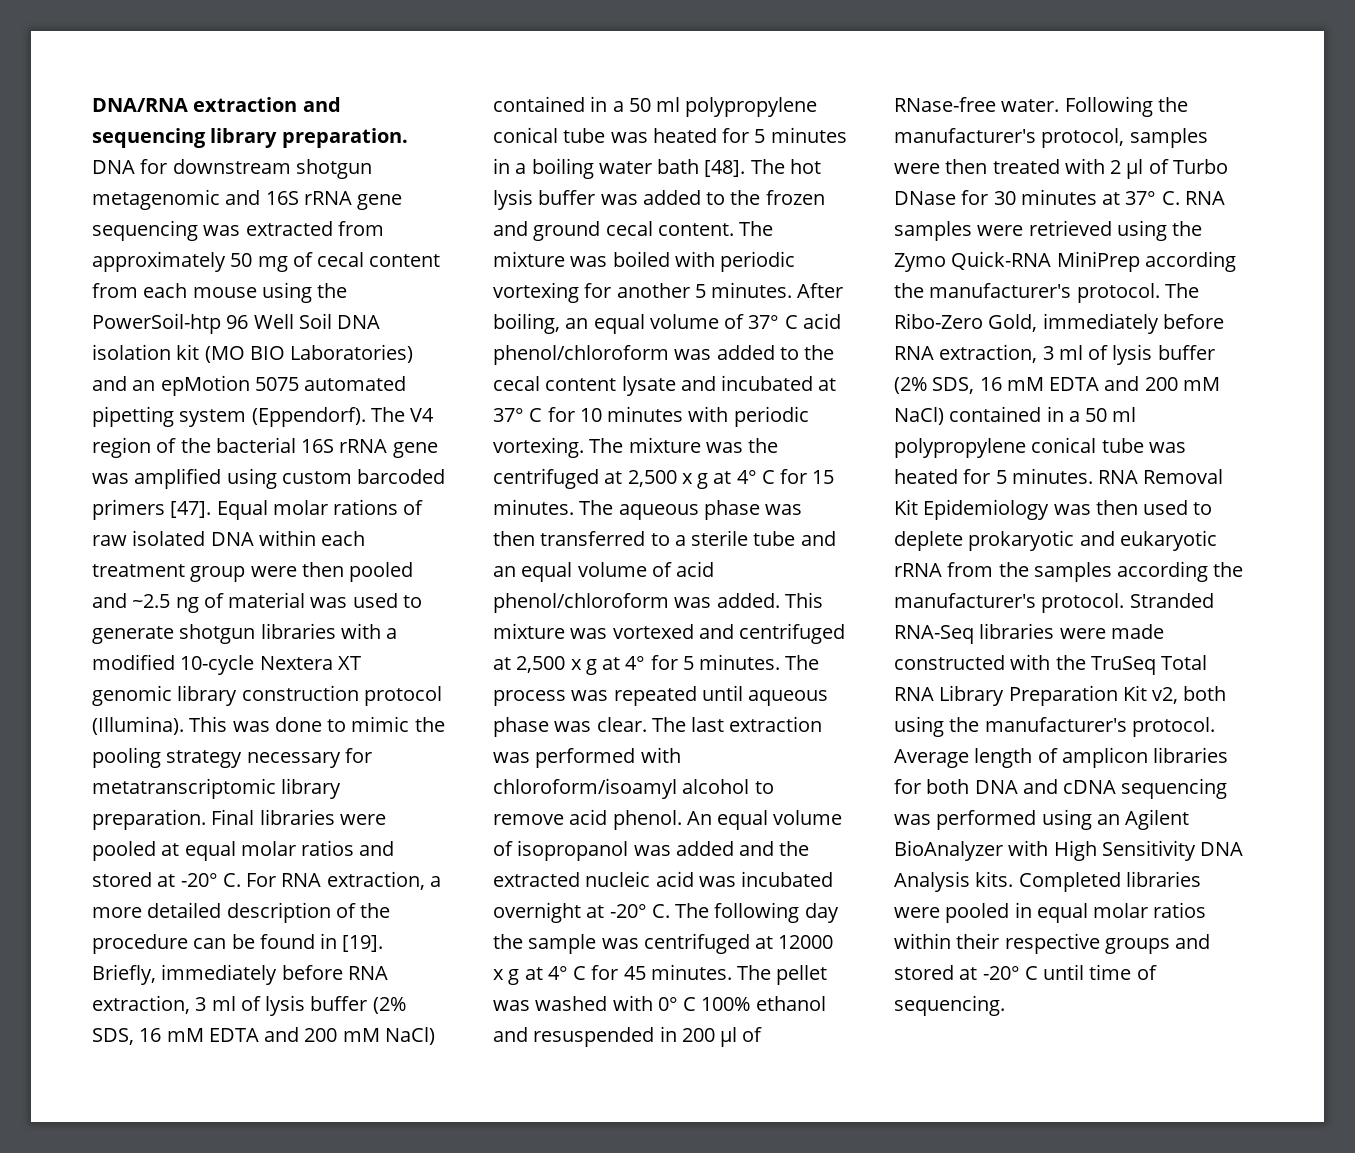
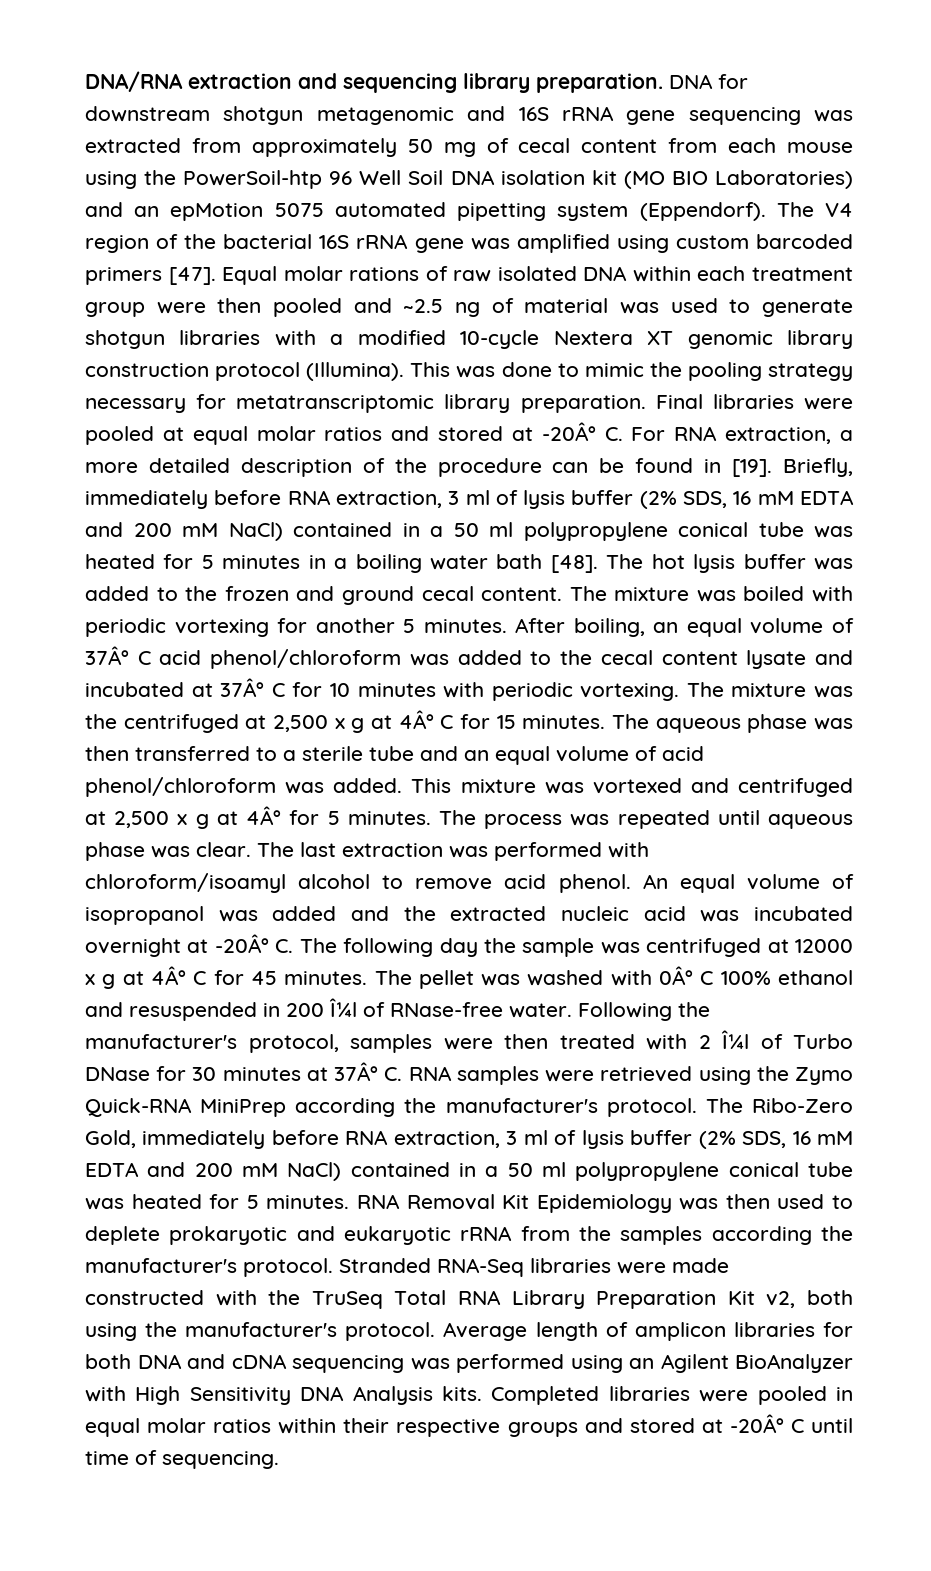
- Final libraries were pooled at equal molar ratios and stored at -20° C. For RNA extraction, a more detailed description of the procedure can be found in [19].
+ Final libraries were pooled at equal molar ratios and stored at -20Â° C. For RNA extraction, a more detailed description of the procedure can be found in [19].
- After boiling, an equal volume of 37° C acid phenol/chloroform was added to the cecal content lysate and incubated at 37° C for 10 minutes with periodic vortexing.
+ After boiling, an equal volume of 37Â° C acid phenol/chloroform was added to the cecal content lysate and incubated at 37Â° C for 10 minutes with periodic vortexing.
- The mixture was the centrifuged at 2,500 x g at 4° C for 15 minutes.
+ The mixture was the centrifuged at 2,500 x g at 4Â° C for 15 minutes.
- This mixture was vortexed and centrifuged at 2,500 x g at 4° for 5 minutes.
+ This mixture was vortexed and centrifuged at 2,500 x g at 4Â° for 5 minutes.
- An equal volume of isopropanol was added and the extracted nucleic acid was incubated overnight at -20° C. The following day the sample was centrifuged at 12000 x g at 4° C for 45 minutes.
+ An equal volume of isopropanol was added and the extracted nucleic acid was incubated overnight at -20Â° C. The following day the sample was centrifuged at 12000 x g at 4Â° C for 45 minutes.
- The pellet was washed with 0° C 100% ethanol and resuspended in 200 μl of RNase-free water.
+ The pellet was washed with 0Â° C 100% ethanol and resuspended in 200 Î¼l of RNase-free water.
- Following the manufacturer's protocol, samples were then treated with 2 μl of Turbo DNase for 30 minutes at 37° C. RNA samples were retrieved using the Zymo Quick-RNA MiniPrep according the manufacturer's protocol.
+ Following the manufacturer's protocol, samples were then treated with 2 Î¼l of Turbo DNase for 30 minutes at 37Â° C. RNA samples were retrieved using the Zymo Quick-RNA MiniPrep according the manufacturer's protocol.
- Completed libraries were pooled in equal molar ratios within their respective groups and stored at -20° C until time of sequencing.
+ Completed libraries were pooled in equal molar ratios within their respective groups and stored at -20Â° C until time of sequencing.

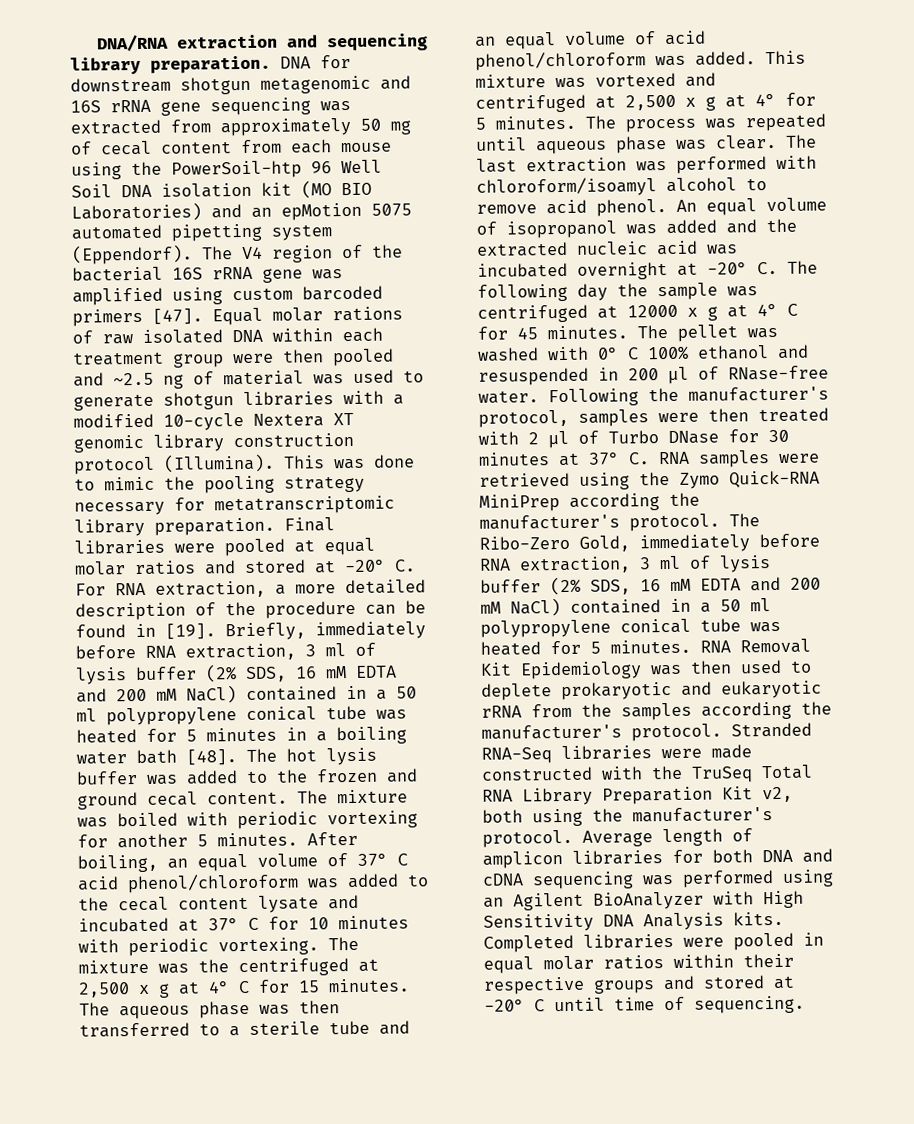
- Final libraries were pooled at equal molar ratios and stored at -20Â° C. For RNA extraction, a more detailed description of the procedure can be found in [19].
+ Final libraries were pooled at equal molar ratios and stored at -20° C. For RNA extraction, a more detailed description of the procedure can be found in [19].
- After boiling, an equal volume of 37Â° C acid phenol/chloroform was added to the cecal content lysate and incubated at 37Â° C for 10 minutes with periodic vortexing.
+ After boiling, an equal volume of 37° C acid phenol/chloroform was added to the cecal content lysate and incubated at 37° C for 10 minutes with periodic vortexing.
- The mixture was the centrifuged at 2,500 x g at 4Â° C for 15 minutes.
+ The mixture was the centrifuged at 2,500 x g at 4° C for 15 minutes.
- This mixture was vortexed and centrifuged at 2,500 x g at 4Â° for 5 minutes.
+ This mixture was vortexed and centrifuged at 2,500 x g at 4° for 5 minutes.
- An equal volume of isopropanol was added and the extracted nucleic acid was incubated overnight at -20Â° C. The following day the sample was centrifuged at 12000 x g at 4Â° C for 45 minutes.
+ An equal volume of isopropanol was added and the extracted nucleic acid was incubated overnight at -20° C. The following day the sample was centrifuged at 12000 x g at 4° C for 45 minutes.
- The pellet was washed with 0Â° C 100% ethanol and resuspended in 200 Î¼l of RNase-free water.
+ The pellet was washed with 0° C 100% ethanol and resuspended in 200 μl of RNase-free water.
- Following the manufacturer's protocol, samples were then treated with 2 Î¼l of Turbo DNase for 30 minutes at 37Â° C. RNA samples were retrieved using the Zymo Quick-RNA MiniPrep according the manufacturer's protocol.
+ Following the manufacturer's protocol, samples were then treated with 2 μl of Turbo DNase for 30 minutes at 37° C. RNA samples were retrieved using the Zymo Quick-RNA MiniPrep according the manufacturer's protocol.
- Completed libraries were pooled in equal molar ratios within their respective groups and stored at -20Â° C until time of sequencing.
+ Completed libraries were pooled in equal molar ratios within their respective groups and stored at -20° C until time of sequencing.

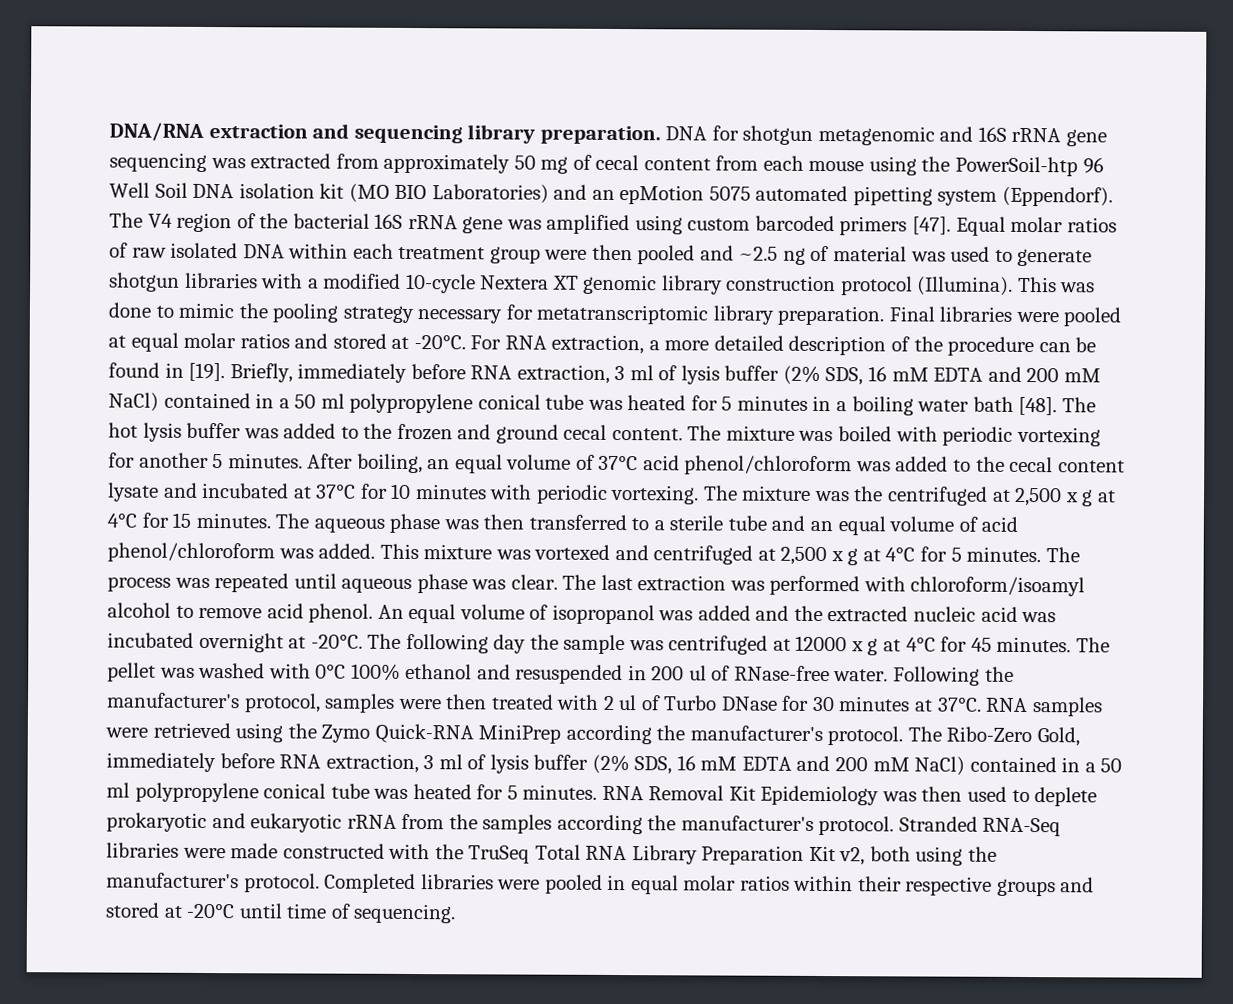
- DNA for downstream shotgun metagenomic and 16S rRNA gene sequencing was extracted from approximately 50 mg of cecal content from each mouse using the PowerSoil-htp 96 Well Soil DNA isolation kit (MO BIO Laboratories) and an epMotion 5075 automated pipetting system (Eppendorf).
+ DNA for shotgun metagenomic and 16S rRNA gene sequencing was extracted from approximately 50 mg of cecal content from each mouse using the PowerSoil-htp 96 Well Soil DNA isolation kit (MO BIO Laboratories) and an epMotion 5075 automated pipetting system (Eppendorf).
- Equal molar rations of raw isolated DNA within each treatment group were then pooled and ~2.5 ng of material was used to generate shotgun libraries with a modified 10-cycle Nextera XT genomic library construction protocol (Illumina).
+ Equal molar ratios of raw isolated DNA within each treatment group were then pooled and ~2.5 ng of material was used to generate shotgun libraries with a modified 10-cycle Nextera XT genomic library construction protocol (Illumina).
- Final libraries were pooled at equal molar ratios and stored at -20° C. For RNA extraction, a more detailed description of the procedure can be found in [19].
+ Final libraries were pooled at equal molar ratios and stored at -20°C. For RNA extraction, a more detailed description of the procedure can be found in [19].
- After boiling, an equal volume of 37° C acid phenol/chloroform was added to the cecal content lysate and incubated at 37° C for 10 minutes with periodic vortexing.
+ After boiling, an equal volume of 37°C acid phenol/chloroform was added to the cecal content lysate and incubated at 37°C for 10 minutes with periodic vortexing.
- The mixture was the centrifuged at 2,500 x g at 4° C for 15 minutes.
+ The mixture was the centrifuged at 2,500 x g at 4°C for 15 minutes.
- This mixture was vortexed and centrifuged at 2,500 x g at 4° for 5 minutes.
+ This mixture was vortexed and centrifuged at 2,500 x g at 4°C for 5 minutes.
- An equal volume of isopropanol was added and the extracted nucleic acid was incubated overnight at -20° C. The following day the sample was centrifuged at 12000 x g at 4° C for 45 minutes.
+ An equal volume of isopropanol was added and the extracted nucleic acid was incubated overnight at -20°C. The following day the sample was centrifuged at 12000 x g at 4°C for 45 minutes.
- The pellet was washed with 0° C 100% ethanol and resuspended in 200 μl of RNase-free water.
+ The pellet was washed with 0°C 100% ethanol and resuspended in 200 ul of RNase-free water.
- Following the manufacturer's protocol, samples were then treated with 2 μl of Turbo DNase for 30 minutes at 37° C. RNA samples were retrieved using the Zymo Quick-RNA MiniPrep according the manufacturer's protocol.
+ Following the manufacturer's protocol, samples were then treated with 2 ul of Turbo DNase for 30 minutes at 37°C. RNA samples were retrieved using the Zymo Quick-RNA MiniPrep according the manufacturer's protocol.
- Average length of amplicon libraries for both DNA and cDNA sequencing was performed using an Agilent BioAnalyzer with High Sensitivity DNA Analysis kits.
- Completed libraries were pooled in equal molar ratios within their respective groups and stored at -20° C until time of sequencing.
+ Completed libraries were pooled in equal molar ratios within their respective groups and stored at -20°C until time of sequencing.

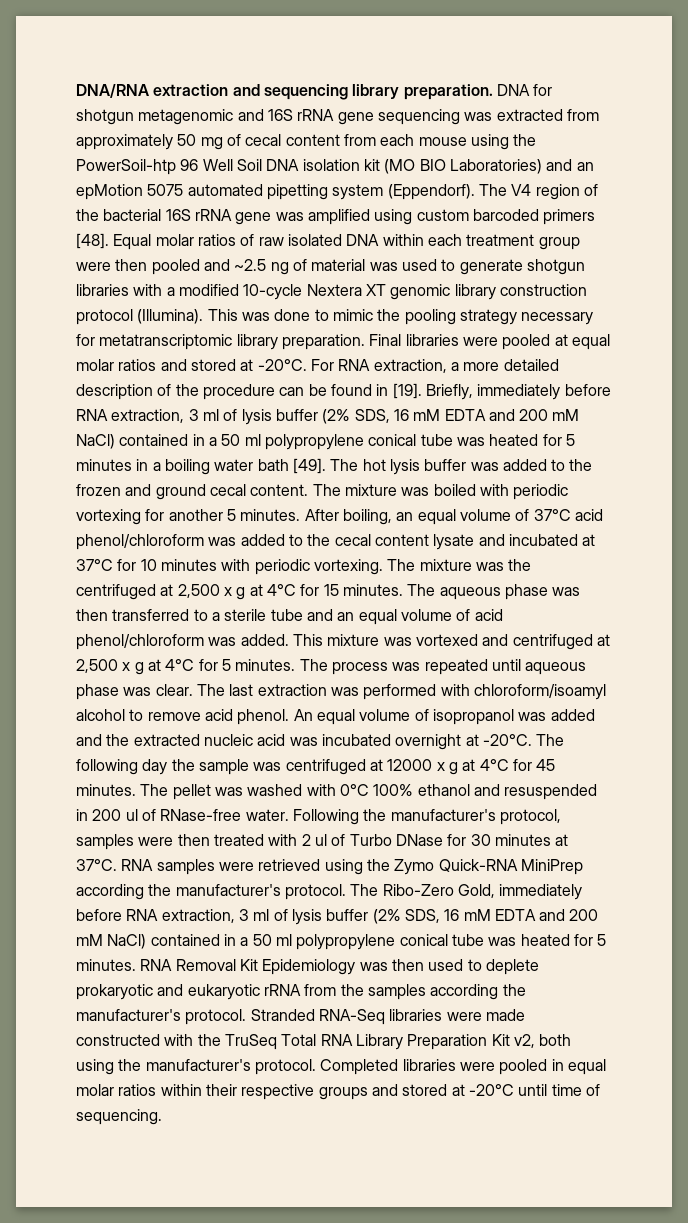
- The V4 region of the bacterial 16S rRNA gene was amplified using custom barcoded primers [47].
+ The V4 region of the bacterial 16S rRNA gene was amplified using custom barcoded primers [48].
- Briefly, immediately before RNA extraction, 3 ml of lysis buffer (2% SDS, 16 mM EDTA and 200 mM NaCl) contained in a 50 ml polypropylene conical tube was heated for 5 minutes in a boiling water bath [48].
+ Briefly, immediately before RNA extraction, 3 ml of lysis buffer (2% SDS, 16 mM EDTA and 200 mM NaCl) contained in a 50 ml polypropylene conical tube was heated for 5 minutes in a boiling water bath [49].

